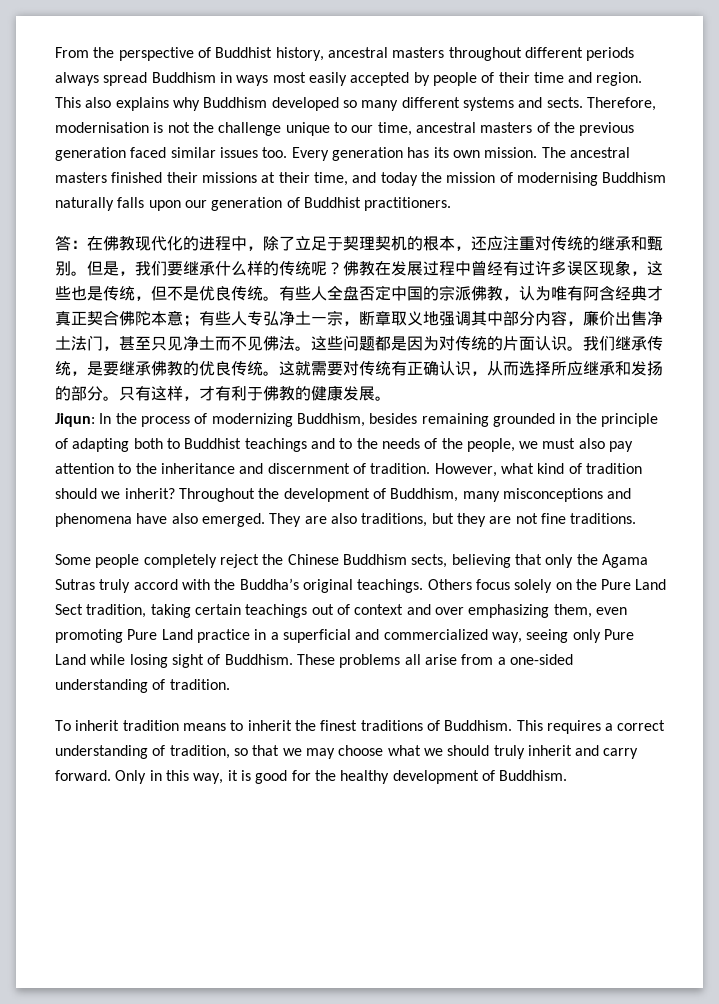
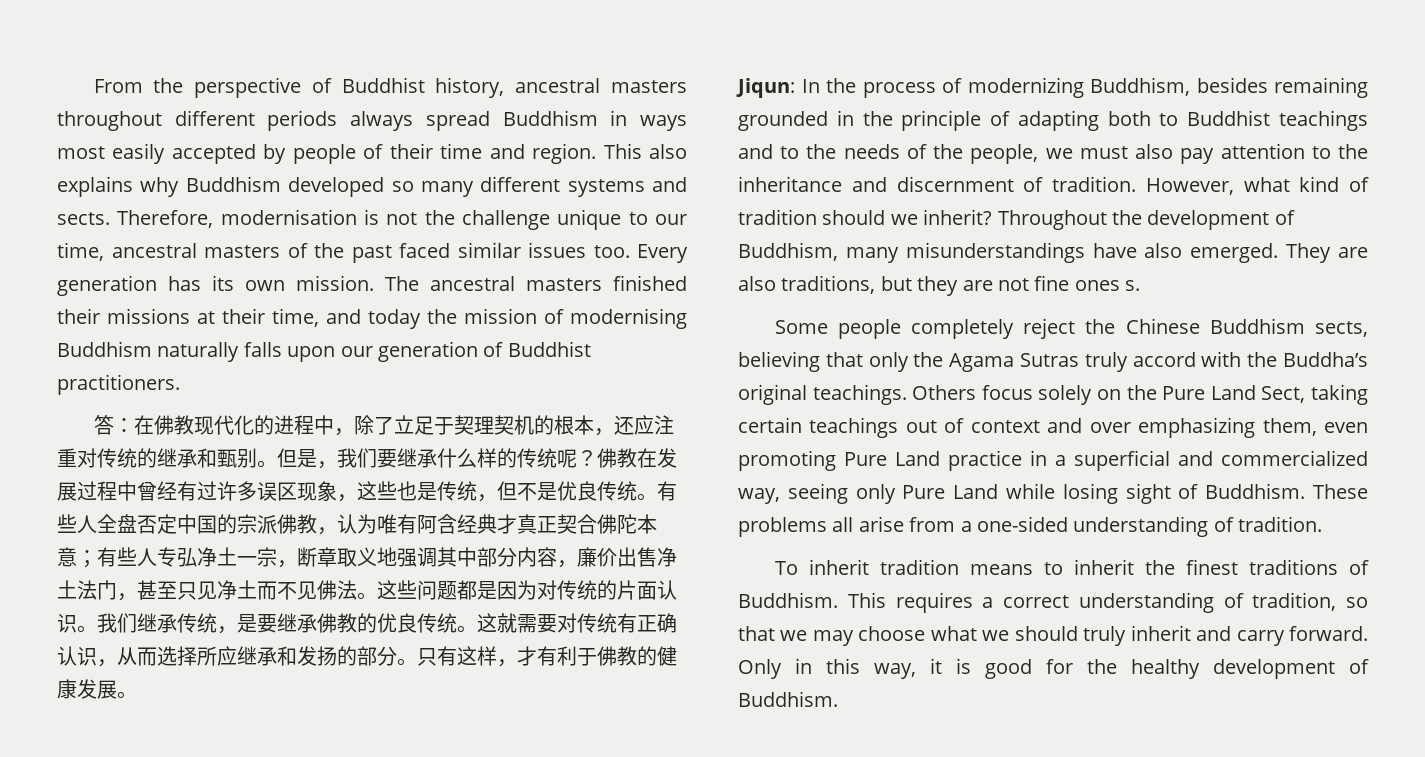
- Therefore, modernisation is not the challenge unique to our time, ancestral masters of the previous generation faced similar issues too.
+ Therefore, modernisation is not the challenge unique to our time, ancestral masters of the past faced similar issues too.
- Throughout the development of Buddhism, many misconceptions and phenomena have also emerged.
+ Throughout the development of Buddhism, many misunderstandings have also emerged.
- They are also traditions, but they are not fine traditions.
+ They are also traditions, but they are not fine ones s.
- Others focus solely on the Pure Land Sect tradition, taking certain teachings out of context and over emphasizing them, even promoting Pure Land practice in a superficial and commercialized way, seeing only Pure Land while losing sight of Buddhism.
+ Others focus solely on the Pure Land Sect, taking certain teachings out of context and over emphasizing them, even promoting Pure Land practice in a superficial and commercialized way, seeing only Pure Land while losing sight of Buddhism.

